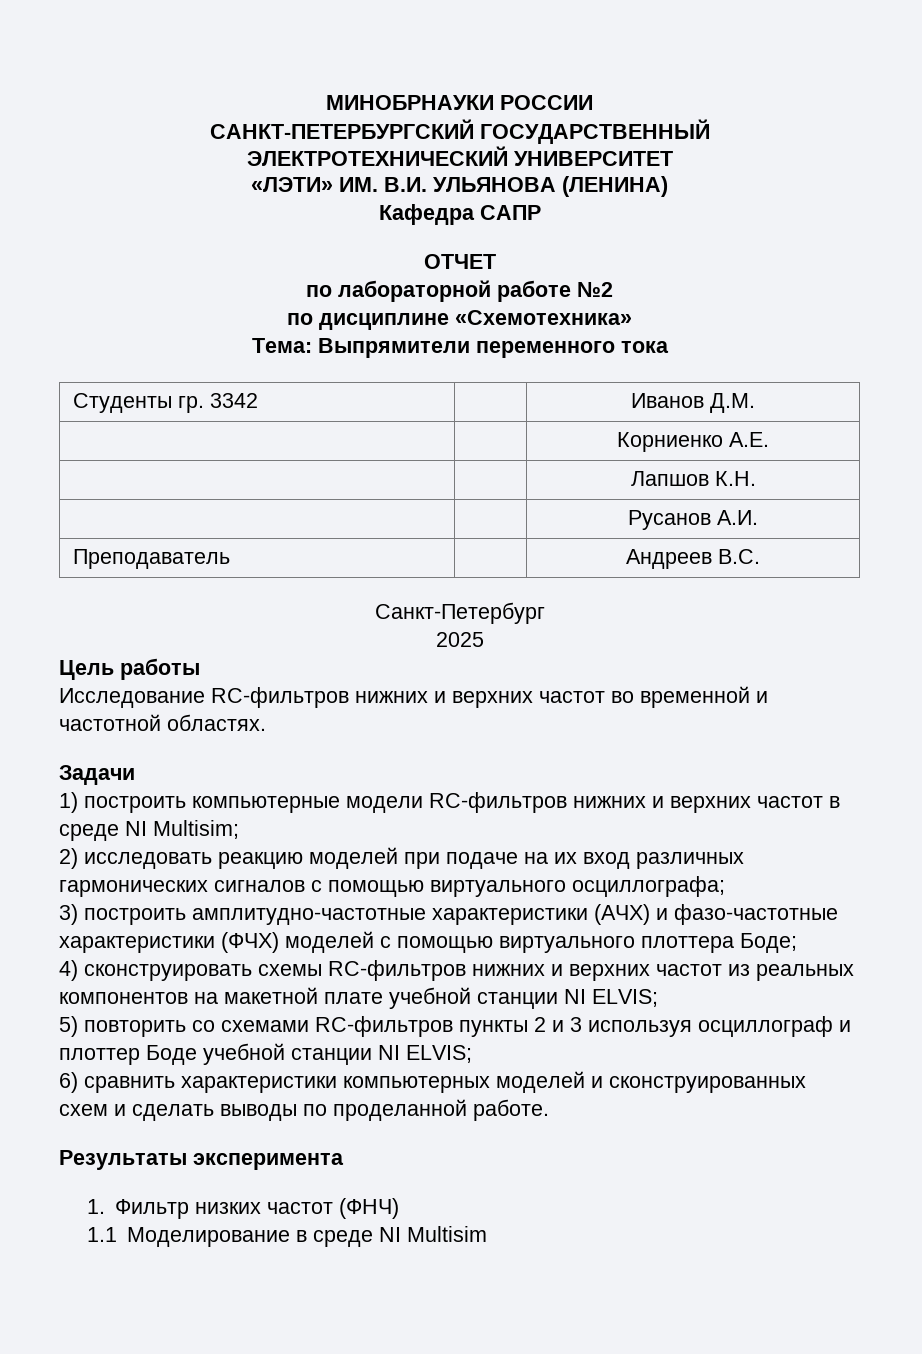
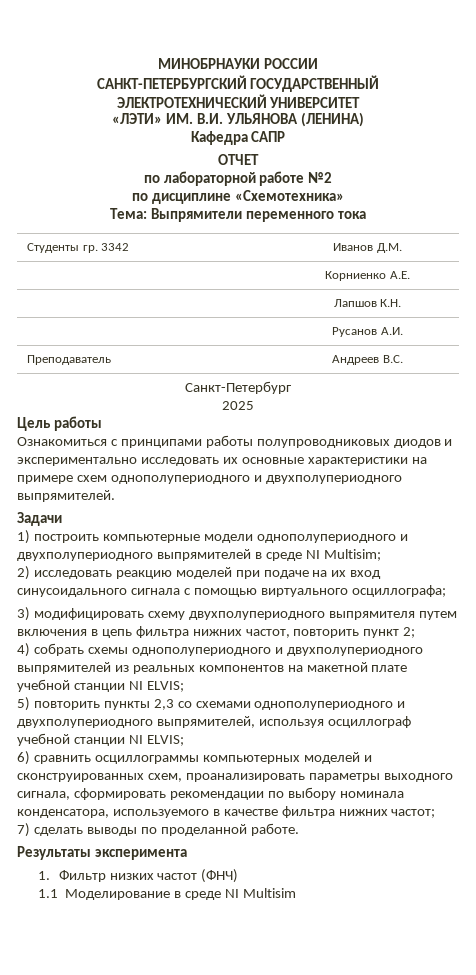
- Исследование RC-фильтров нижних и верхних частот во временной и частотной областях.
+ Ознакомиться с принципами работы полупроводниковых диодов и экспериментально исследовать их основные характеристики на примере схем однополупериодного и двухполупериодного выпрямителей.
- 1) построить компьютерные модели RC-фильтров нижних и верхних частот в среде NI Multisim;
+ 1) построить компьютерные модели однополупериодного и двухполупериодного выпрямителей в среде NI Multisim;
- 2) исследовать реакцию моделей при подаче на их вход различных гармонических сигналов с помощью виртуального осциллографа;
+ 2) исследовать реакцию моделей при подаче на их вход синусоидального сигнала с помощью виртуального осциллографа;
- 3) построить амплитудно-частотные характеристики (АЧХ) и фазо-частотные характеристики (ФЧХ) моделей с помощью виртуального плоттера Боде;
- 4) сконструировать схемы RC-фильтров нижних и верхних частот из реальных компонентов на макетной плате учебной станции NI ELVIS;
+ 3) модифицировать схему двухполупериодного выпрямителя путем включения в цепь фильтра нижних частот, повторить пункт 2;
+ 4) собрать схемы однополупериодного и двухполупериодного выпрямителей из реальных компонентов на макетной плате учебной станции NI ELVIS;
- 5) повторить со схемами RC-фильтров пункты 2 и 3 используя осциллограф и плоттер Боде учебной станции NI ELVIS;
+ 5) повторить пункты 2,3 со схемами однополупериодного и двухполупериодного выпрямителей, используя осциллограф учебной станции NI ELVIS;
- 6) сравнить характеристики компьютерных моделей и сконструированных схем и сделать выводы по проделанной работе.
+ 6) сравнить осциллограммы компьютерных моделей и сконструированных схем, проанализировать параметры выходного сигнала, сформировать рекомендации по выбору номинала конденсатора, используемого в качестве фильтра нижних частот;
+ 7) сделать выводы по проделанной работе.

